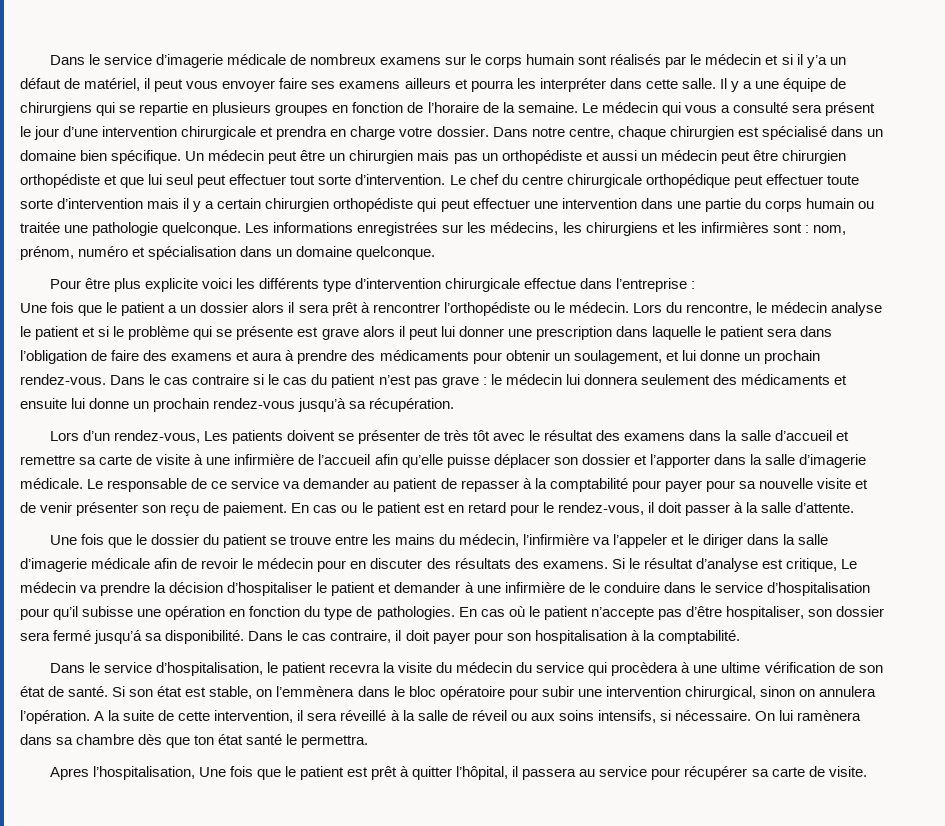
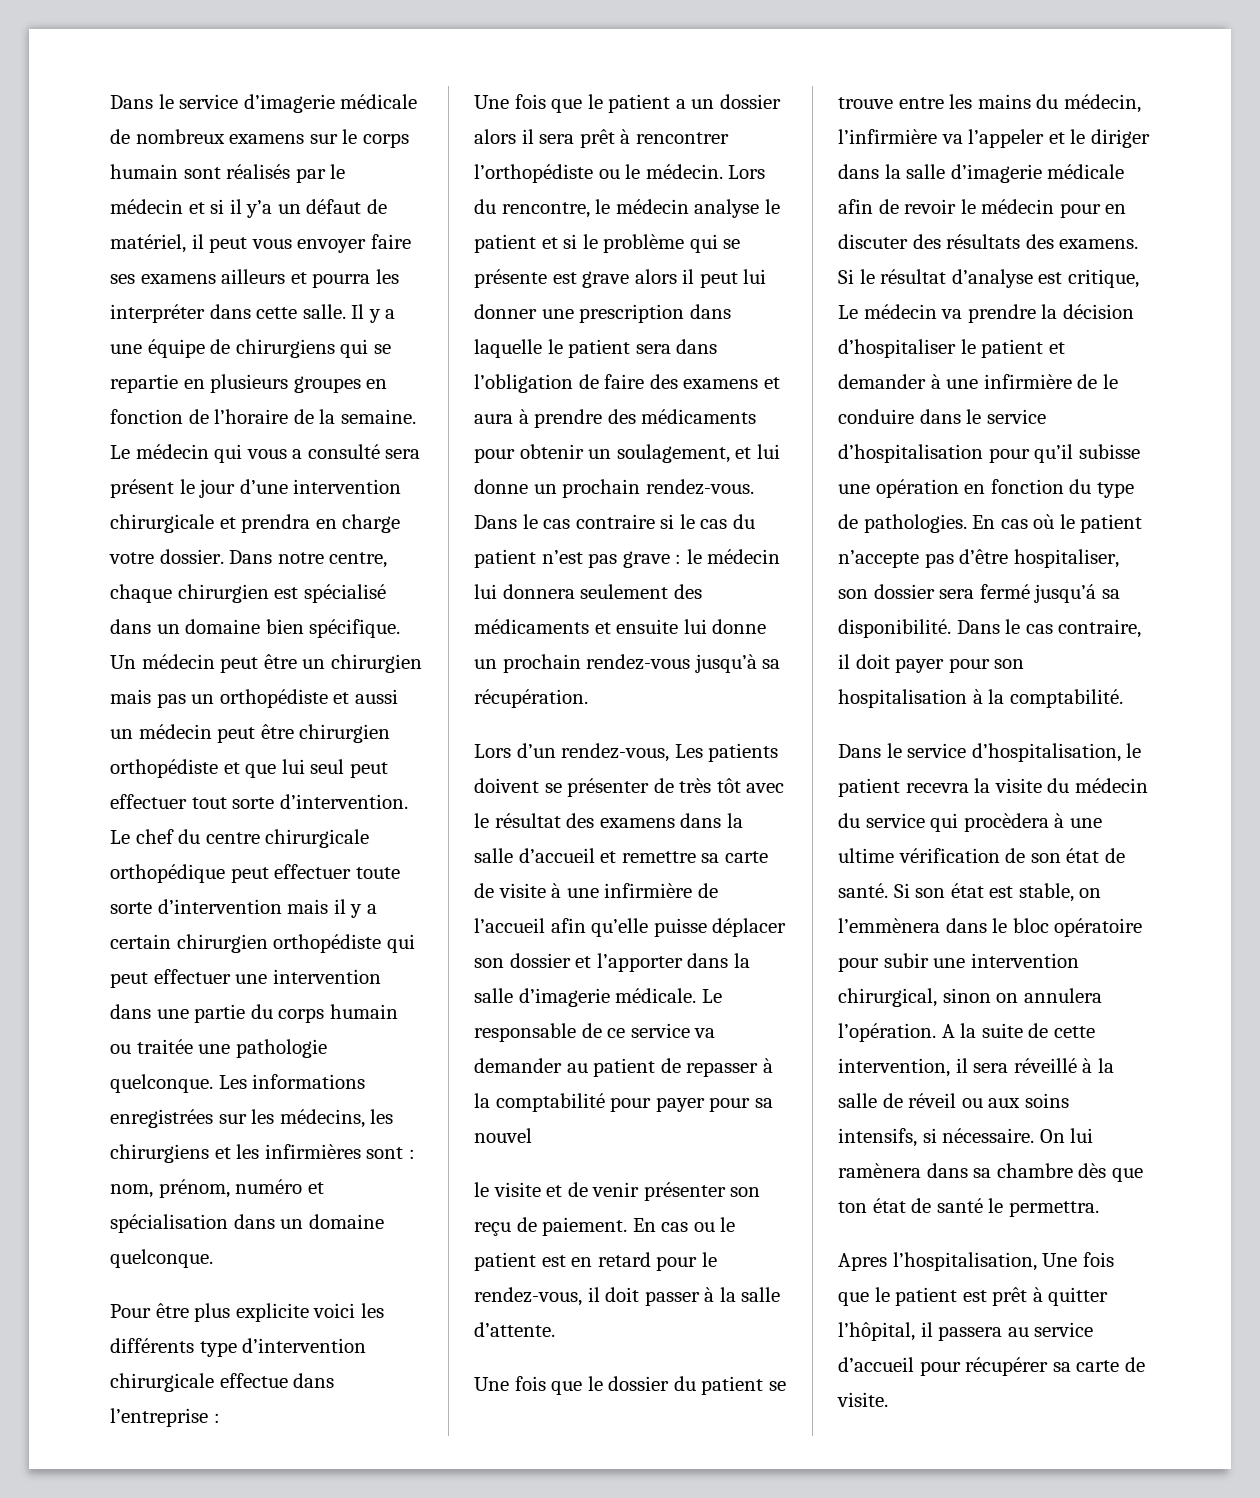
- Le responsable de ce service va demander au patient de repasser à la comptabilité pour payer pour sa nouvelle visite et de venir présenter son reçu de paiement.
+ Le responsable de ce service va demander au patient de repasser à la comptabilité pour payer pour sa nouvel
+ le visite et de venir présenter son reçu de paiement.
- On lui ramènera dans sa chambre dès que ton état santé le permettra.
+ On lui ramènera dans sa chambre dès que ton état de santé le permettra.
- Apres l’hospitalisation, Une fois que le patient est prêt à quitter l’hôpital, il passera au service pour récupérer sa carte de visite.
+ Apres l’hospitalisation, Une fois que le patient est prêt à quitter l’hôpital, il passera au service d’accueil pour récupérer sa carte de visite.

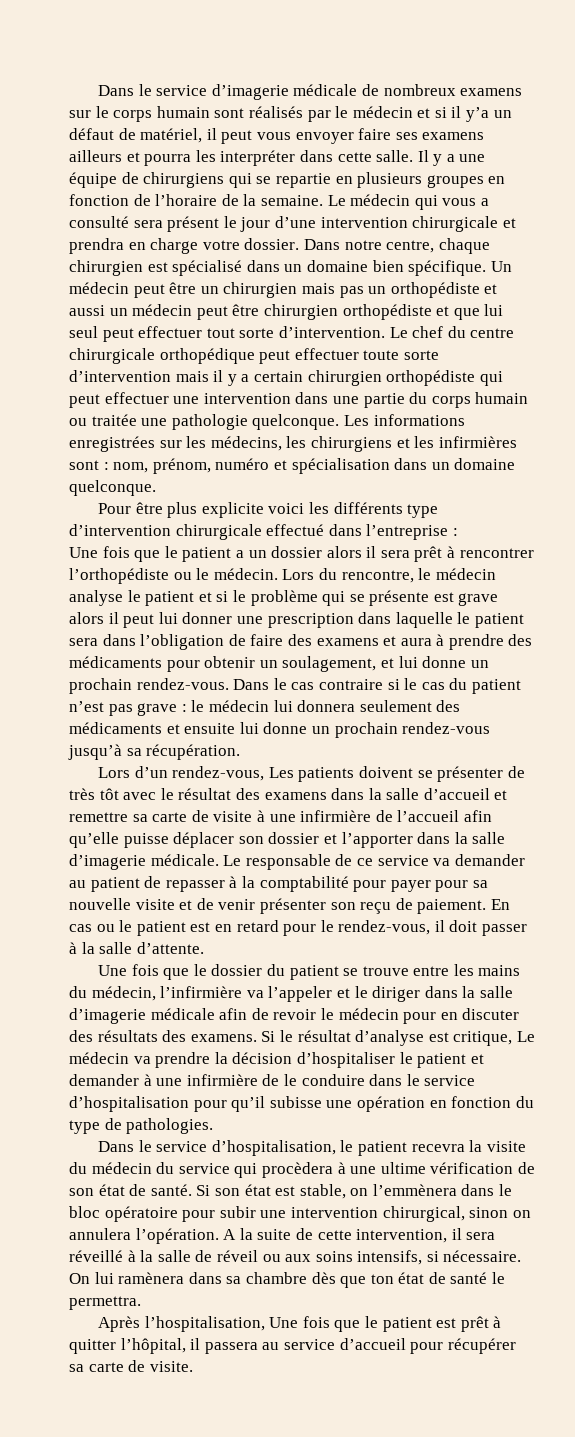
- Pour être plus explicite voici les différents type d’intervention chirurgicale effectue dans l’entreprise :
+ Pour être plus explicite voici les différents type d’intervention chirurgicale effectué dans l’entreprise :
- Le responsable de ce service va demander au patient de repasser à la comptabilité pour payer pour sa nouvel
- le visite et de venir présenter son reçu de paiement.
+ Le responsable de ce service va demander au patient de repasser à la comptabilité pour payer pour sa nouvelle visite et de venir présenter son reçu de paiement.
- En cas où le patient n’accepte pas d’être hospitaliser, son dossier sera fermé jusqu’á sa disponibilité. Dans le cas contraire, il doit payer pour son hospitalisation à la comptabilité.
- Apres l’hospitalisation, Une fois que le patient est prêt à quitter l’hôpital, il passera au service d’accueil pour récupérer sa carte de visite.
+ Après l’hospitalisation, Une fois que le patient est prêt à quitter l’hôpital, il passera au service d’accueil pour récupérer sa carte de visite.

